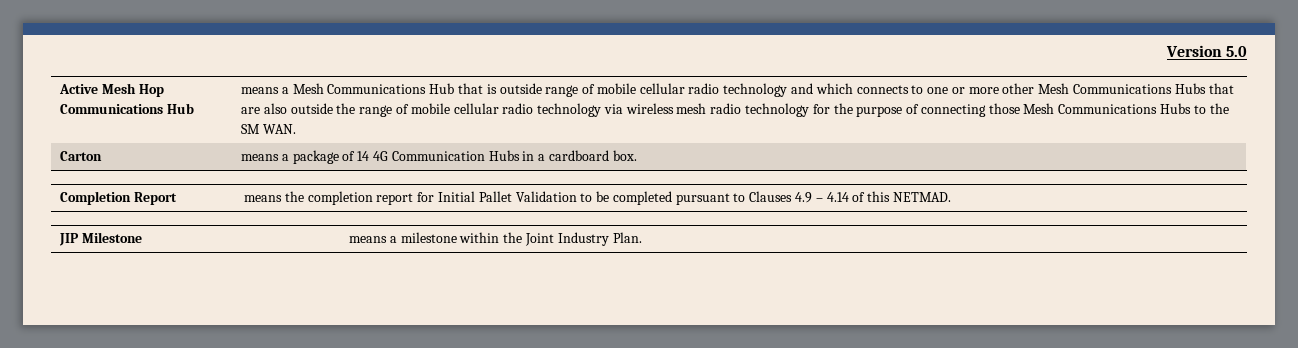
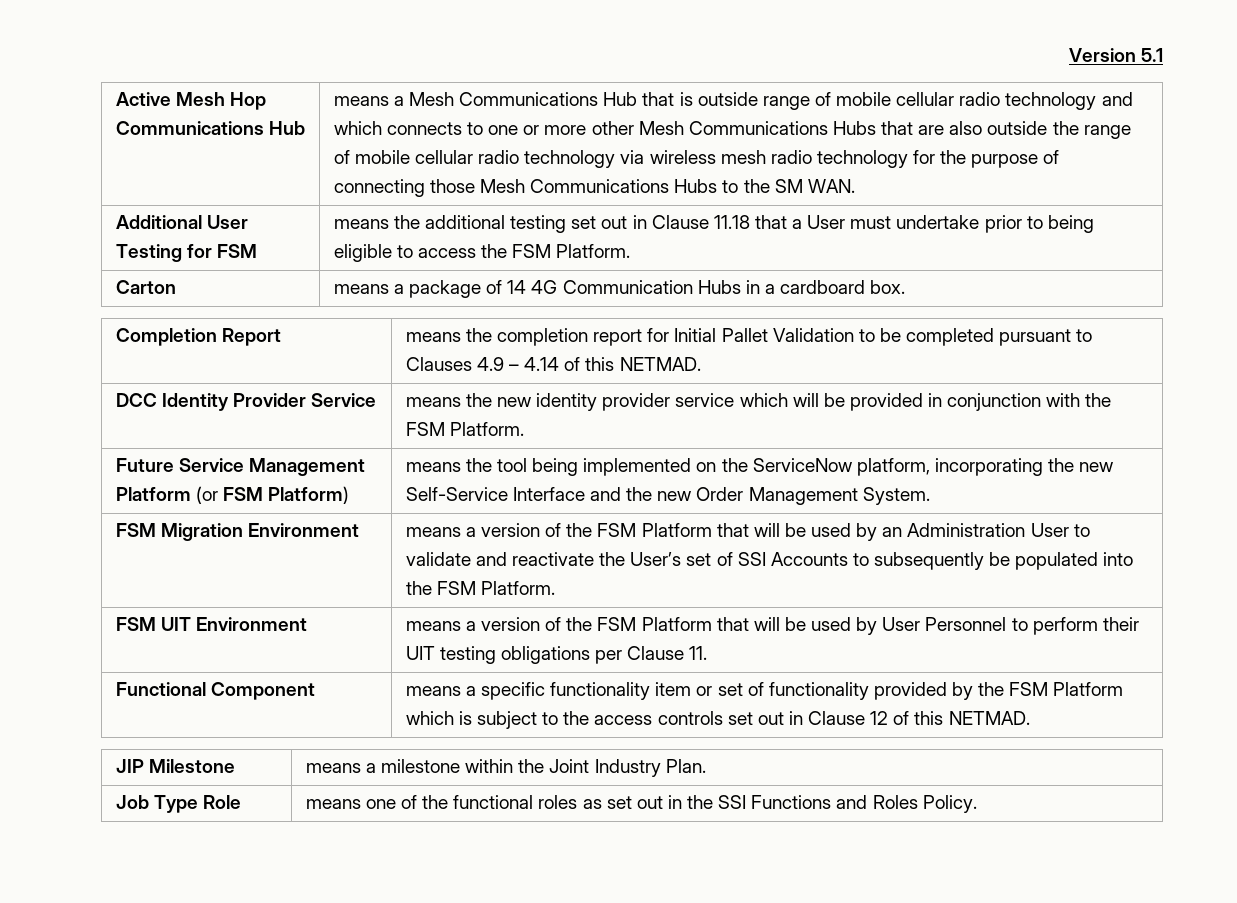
- Version 5.0
+ Version 5.1
+ Additional User Testing for FSM | means the additional testing set out in Clause 11.18 that a User must undertake prior to being eligible to access the FSM Platform.
+ DCC Identity Provider Service | means the new identity provider service which will be provided in conjunction with the FSM Platform.
+ Future Service Management Platform (or FSM Platform) | means the tool being implemented on the ServiceNow platform, incorporating the new Self-Service Interface and the new Order Management System.
+ FSM Migration Environment | means a version of the FSM Platform that will be used by an Administration User to validate and reactivate the User’s set of SSI Accounts to subsequently be populated into the FSM Platform.
+ FSM UIT Environment | means a version of the FSM Platform that will be used by User Personnel to perform their UIT testing obligations per Clause 11.
+ Functional Component | means a specific functionality item or set of functionality provided by the FSM Platform which is subject to the access controls set out in Clause 12 of this NETMAD.
+ Job Type Role | means one of the functional roles as set out in the SSI Functions and Roles Policy.

